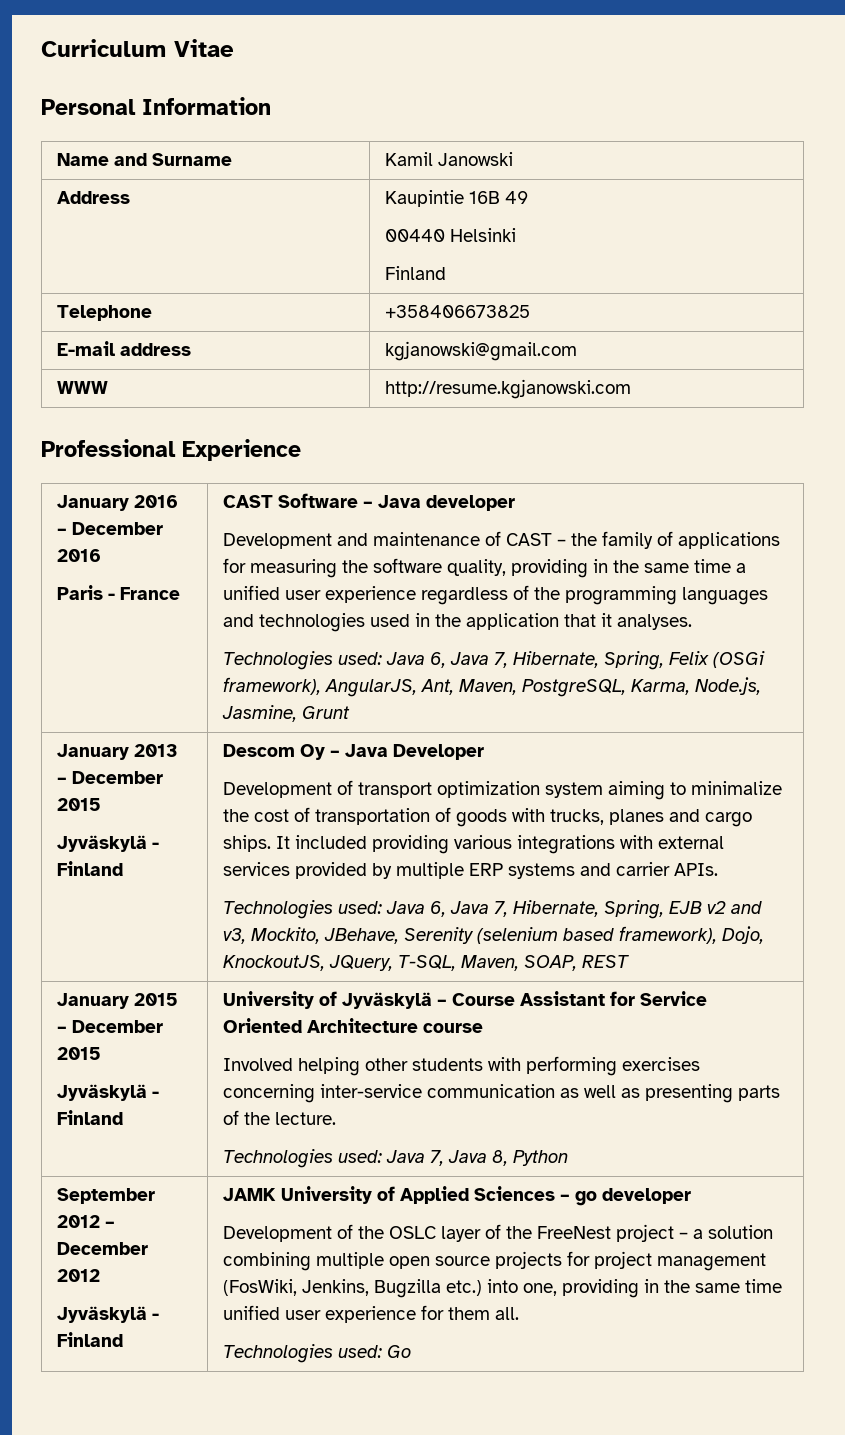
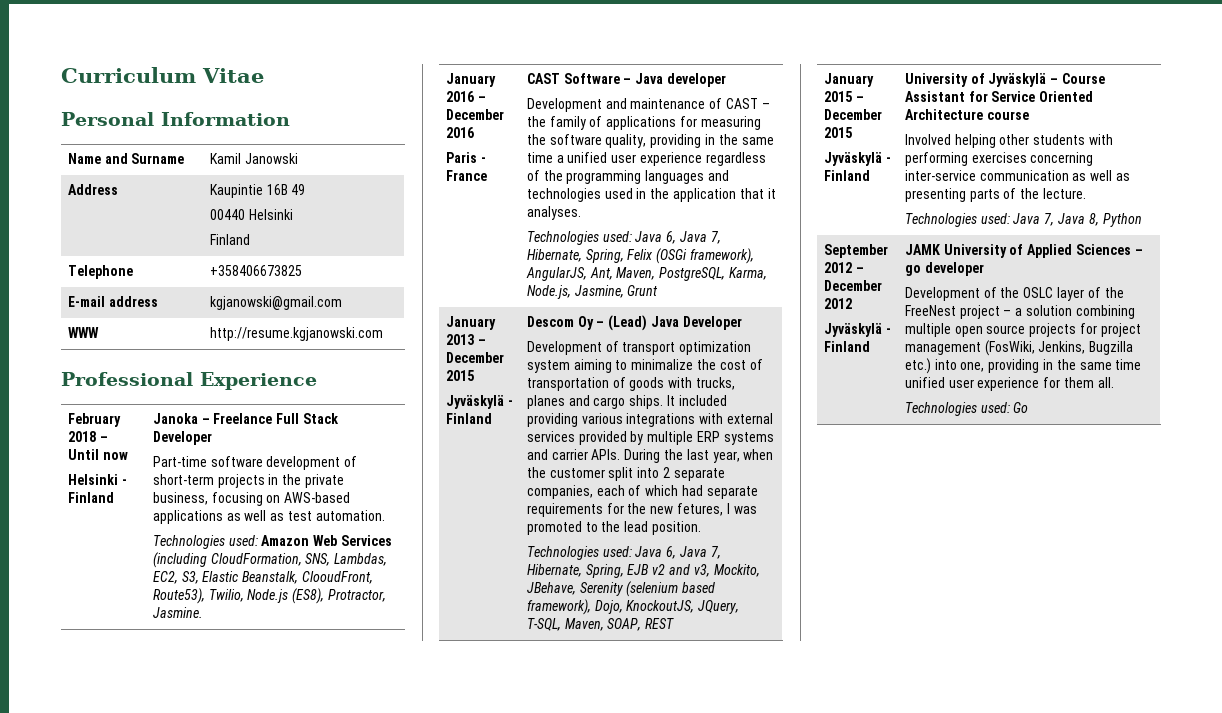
+ February 2018 – Until now
+ Helsinki - Finland | Janoka – Freelance Full Stack Developer
+ Part-time software development of short-term projects in the private business, focusing on AWS-based applications as well as test automation.
+ Technologies used: Amazon Web Services (including CloudFormation, SNS, Lambdas, EC2, S3, Elastic Beanstalk, ClooudFront, Route53), Twilio, Node.js (ES8), Protractor, Jasmine.
- Descom Oy – Java Developer
+ Descom Oy – (Lead) Java Developer
+ During the last year, when the customer split into 2 separate companies, each of which had separate requirements for the new fetures, I was promoted to the lead position.

